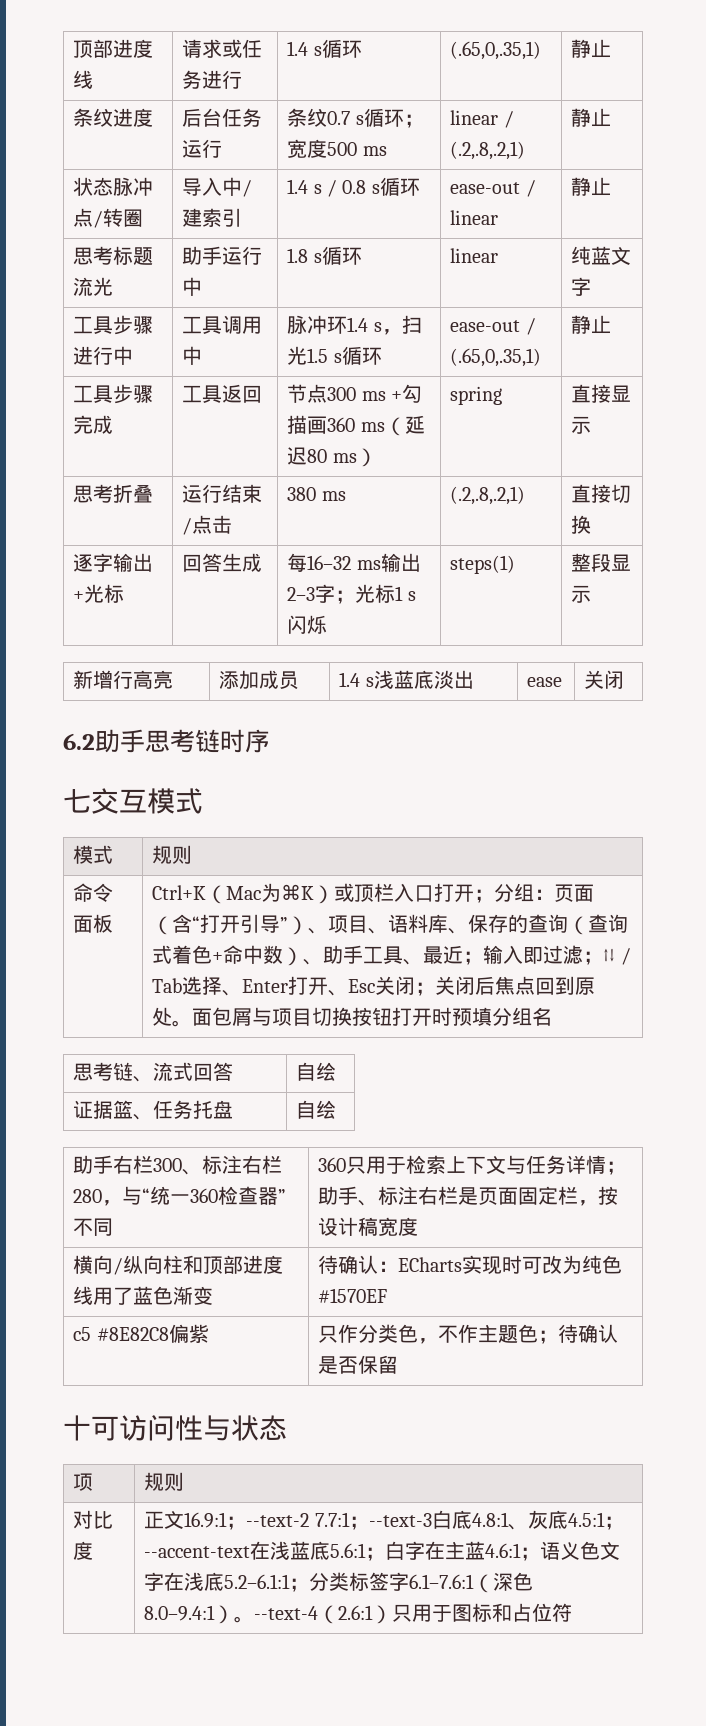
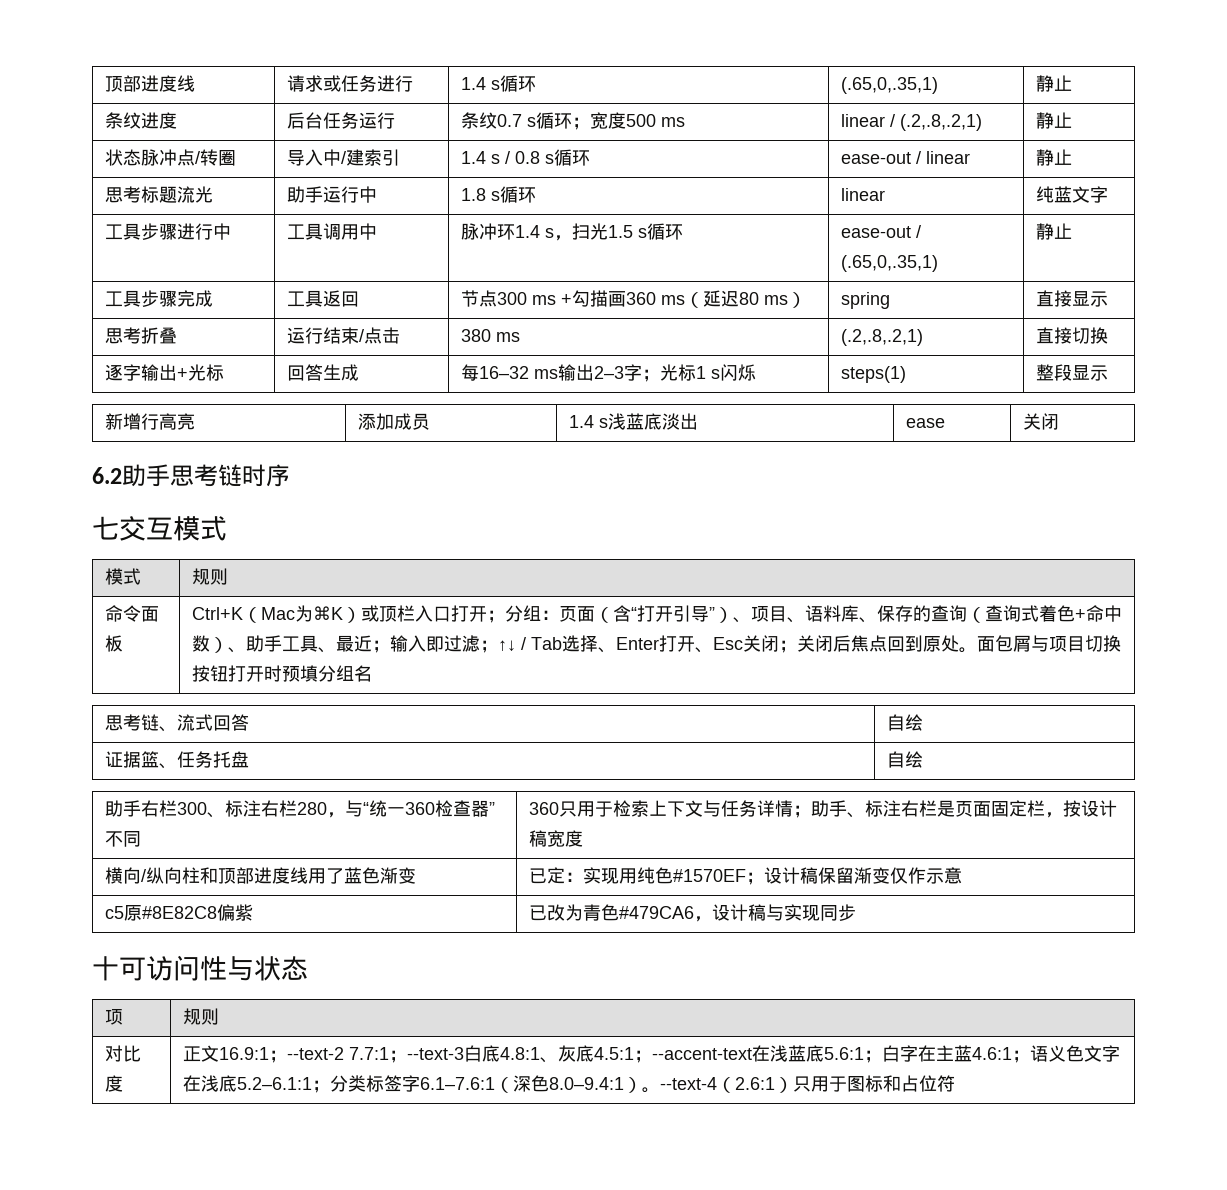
- 横向/纵向柱和顶部进度线用了蓝色渐变 | 待确认：ECharts实现时可改为纯色#1570EF
+ 横向/纵向柱和顶部进度线用了蓝色渐变 | 已定：实现用纯色#1570EF；设计稿保留渐变仅作示意
- c5 #8E82C8偏紫 | 只作分类色，不作主题色；待确认是否保留
+ c5原#8E82C8偏紫 | 已改为青色#479CA6，设计稿与实现同步

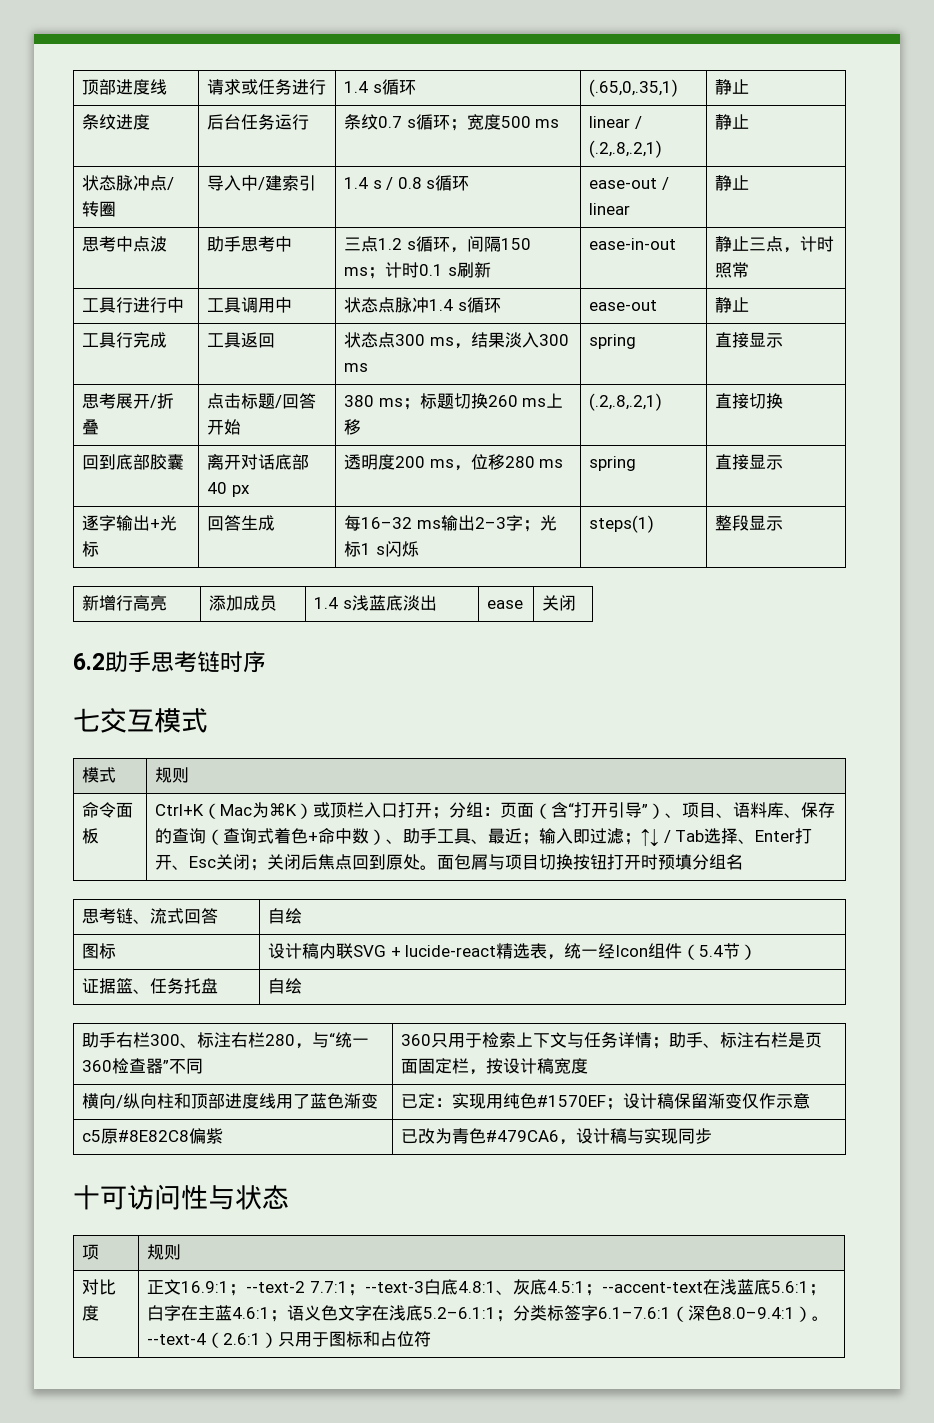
- 思考标题流光 | 助手运行中 | 1.8 s循环 | linear | 纯蓝文字
- 工具步骤进行中 | 工具调用中 | 脉冲环1.4 s，扫光1.5 s循环 | ease-out / (.65,0,.35,1) | 静止
+ 思考中点波 | 助手思考中 | 三点1.2 s循环，间隔150 ms；计时0.1 s刷新 | ease-in-out | 静止三点，计时照常
+ 工具行进行中 | 工具调用中 | 状态点脉冲1.4 s循环 | ease-out | 静止
- 工具步骤完成 | 工具返回 | 节点300 ms +勾描画360 ms（延迟80 ms） | spring | 直接显示
+ 工具行完成 | 工具返回 | 状态点300 ms，结果淡入300 ms | spring | 直接显示
- 思考折叠 | 运行结束/点击 | 380 ms | (.2,.8,.2,1) | 直接切换
+ 思考展开/折叠 | 点击标题/回答开始 | 380 ms；标题切换260 ms上移 | (.2,.8,.2,1) | 直接切换
+ 回到底部胶囊 | 离开对话底部40 px | 透明度200 ms，位移280 ms | spring | 直接显示
+ 图标 | 设计稿内联SVG + lucide-react精选表，统一经Icon组件（5.4节）

